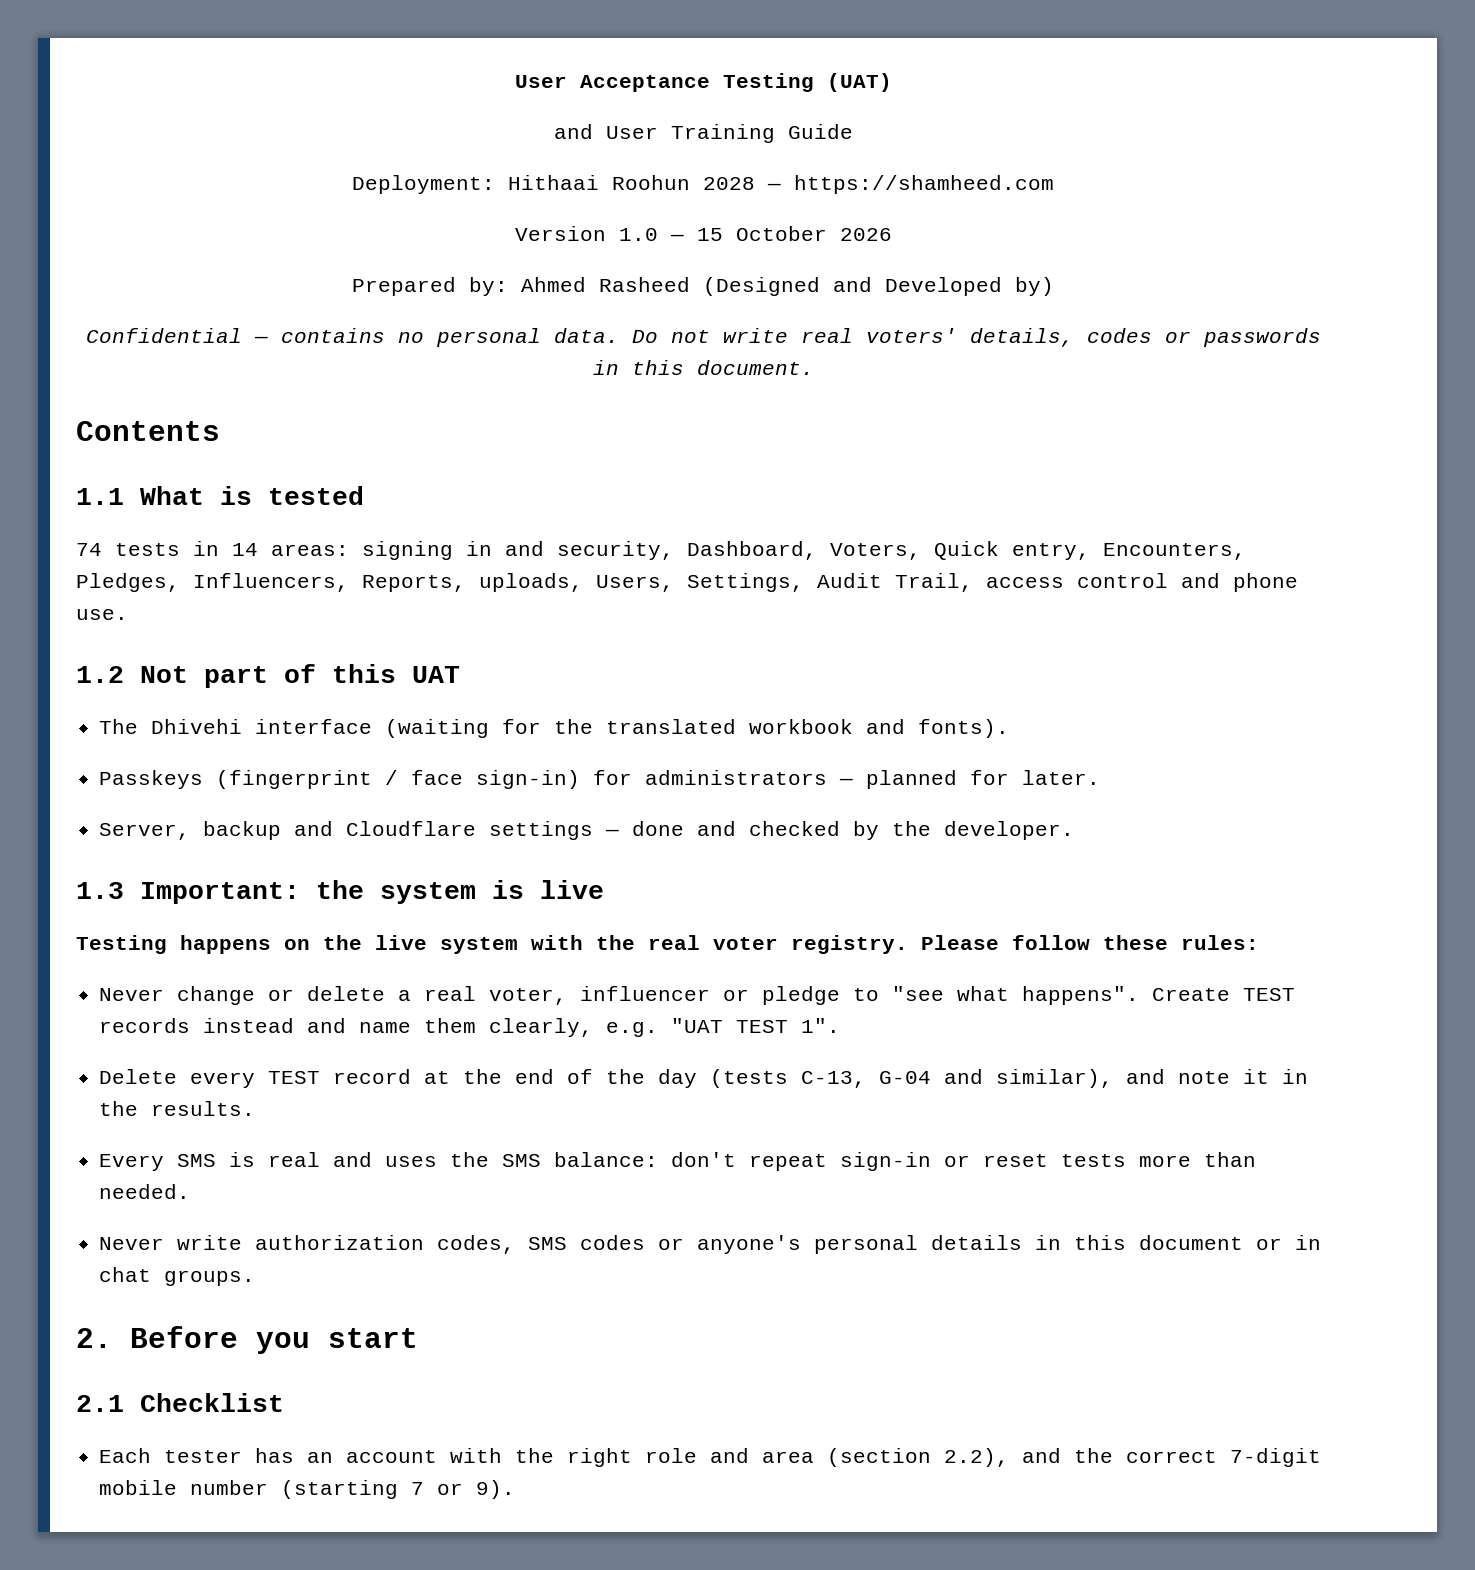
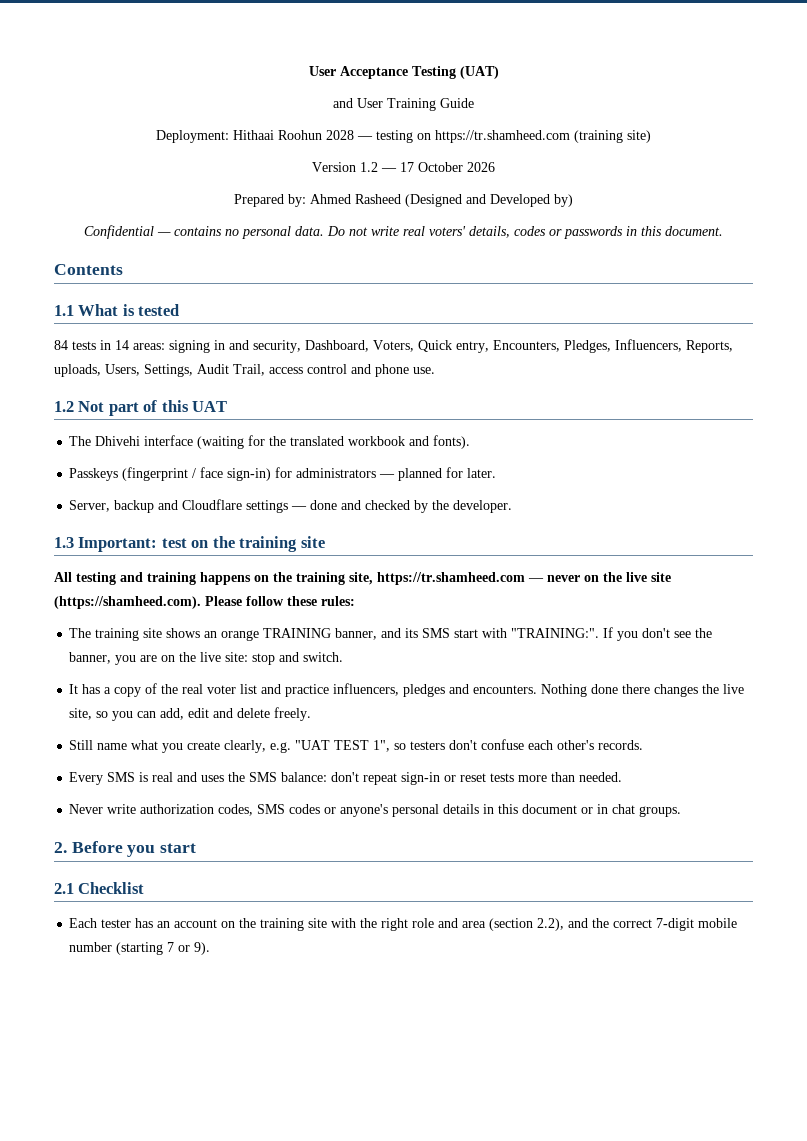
- Deployment: Hithaai Roohun 2028 — https://shamheed.com
- Version 1.0 — 15 October 2026
+ Deployment: Hithaai Roohun 2028 — testing on https://tr.shamheed.com (training site)
+ Version 1.2 — 17 October 2026
- 74 tests in 14 areas: signing in and security, Dashboard, Voters, Quick entry, Encounters, Pledges, Influencers, Reports, uploads, Users, Settings, Audit Trail, access control and phone use.
+ 84 tests in 14 areas: signing in and security, Dashboard, Voters, Quick entry, Encounters, Pledges, Influencers, Reports, uploads, Users, Settings, Audit Trail, access control and phone use.
- 1.3 Important: the system is live
- Testing happens on the live system with the real voter registry. Please follow these rules:
- Never change or delete a real voter, influencer or pledge to "see what happens". Create TEST records instead and name them clearly, e.g. "UAT TEST 1".
- Delete every TEST record at the end of the day (tests C-13, G-04 and similar), and note it in the results.
+ 1.3 Important: test on the training site
+ All testing and training happens on the training site, https://tr.shamheed.com — never on the live site (https://shamheed.com). Please follow these rules:
+ The training site shows an orange TRAINING banner, and its SMS start with "TRAINING:". If you don't see the banner, you are on the live site: stop and switch.
+ It has a copy of the real voter list and practice influencers, pledges and encounters. Nothing done there changes the live site, so you can add, edit and delete freely.
+ Still name what you create clearly, e.g. "UAT TEST 1", so testers don't confuse each other's records.
- Each tester has an account with the right role and area (section 2.2), and the correct 7-digit mobile number (starting 7 or 9).
+ Each tester has an account on the training site with the right role and area (section 2.2), and the correct 7-digit mobile number (starting 7 or 9).

